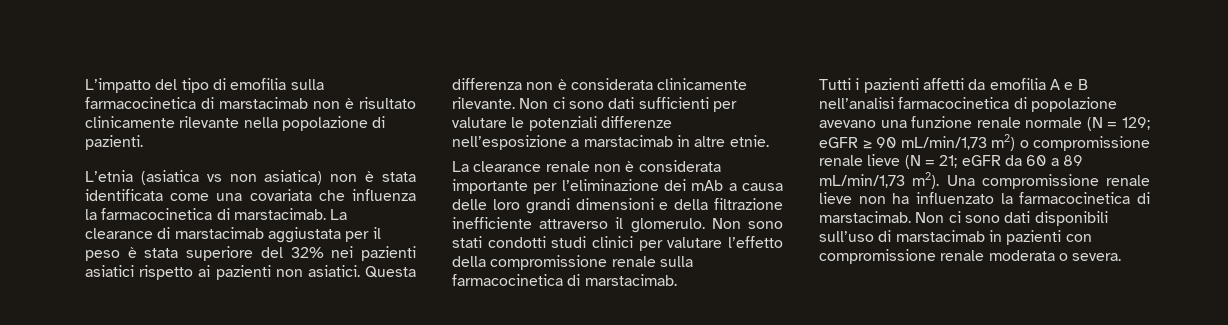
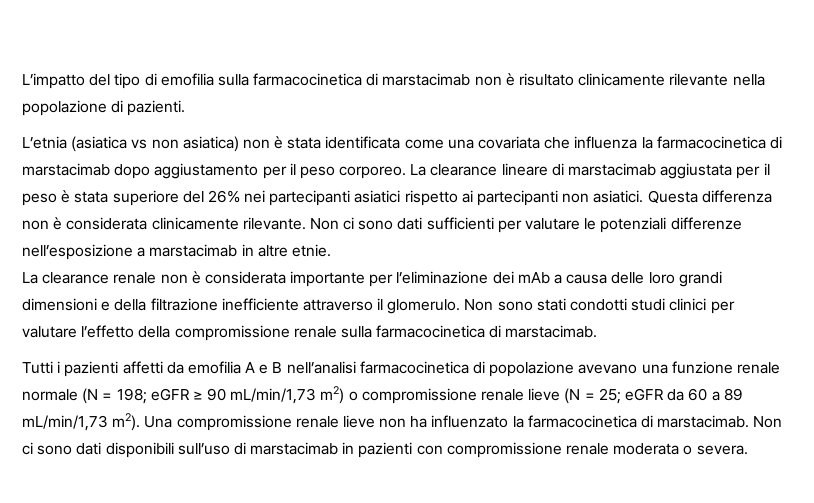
- L’etnia (asiatica vs non asiatica) non è stata identificata come una covariata che influenza la farmacocinetica di marstacimab. La clearance di marstacimab aggiustata per il peso è stata superiore del 32% nei pazienti asiatici rispetto ai pazienti non asiatici.
+ L’etnia (asiatica vs non asiatica) non è stata identificata come una covariata che influenza la farmacocinetica di marstacimab dopo aggiustamento per il peso corporeo. La clearance lineare di marstacimab aggiustata per il peso è stata superiore del 26% nei partecipanti asiatici rispetto ai partecipanti non asiatici.
- Tutti i pazienti affetti da emofilia A e B nell’analisi farmacocinetica di popolazione avevano una funzione renale normale (N = 129; eGFR ≥ 90 mL/min/1,73 m2) o compromissione renale lieve (N = 21; eGFR da 60 a 89 mL/min/1,73 m2).
+ Tutti i pazienti affetti da emofilia A e B nell’analisi farmacocinetica di popolazione avevano una funzione renale normale (N = 198; eGFR ≥ 90 mL/min/1,73 m2) o compromissione renale lieve (N = 25; eGFR da 60 a 89 mL/min/1,73 m2).

